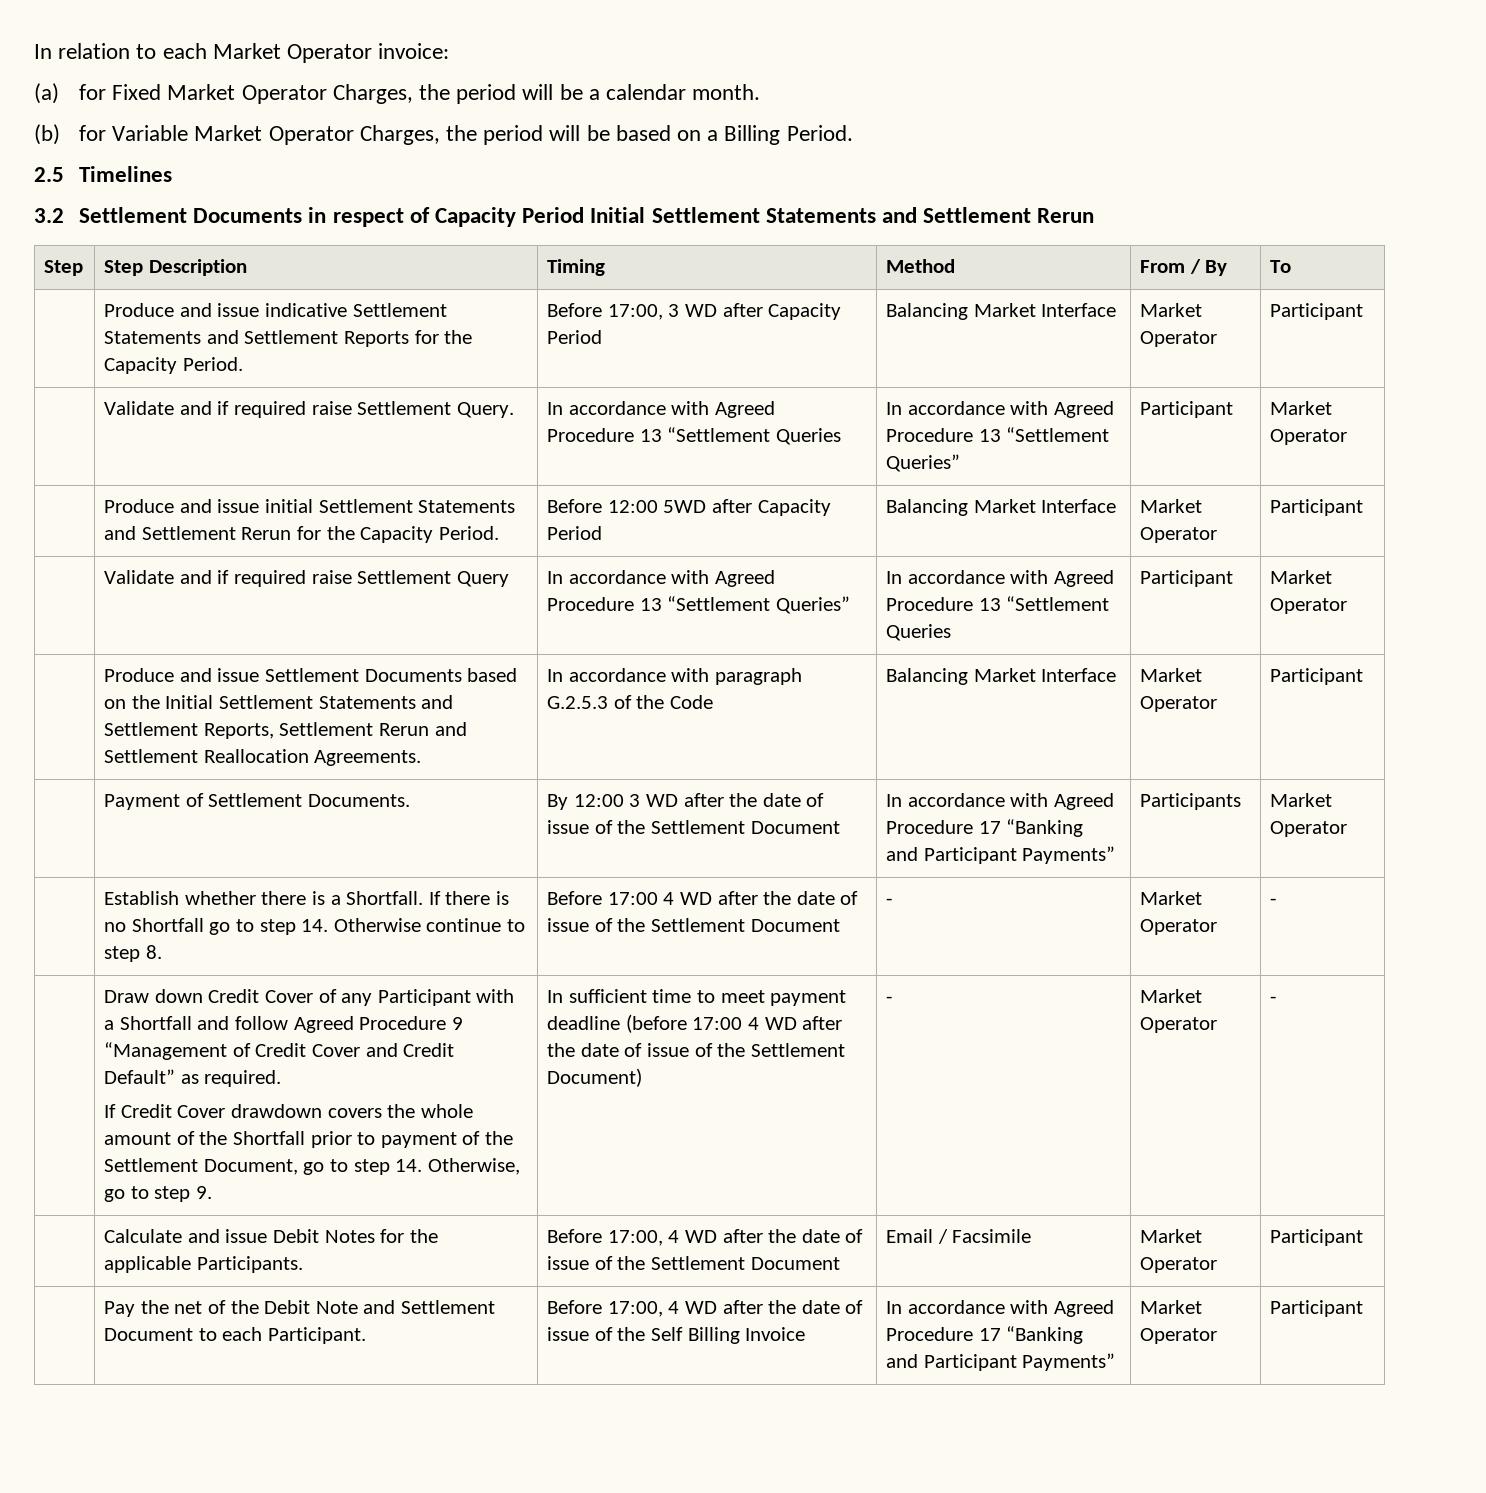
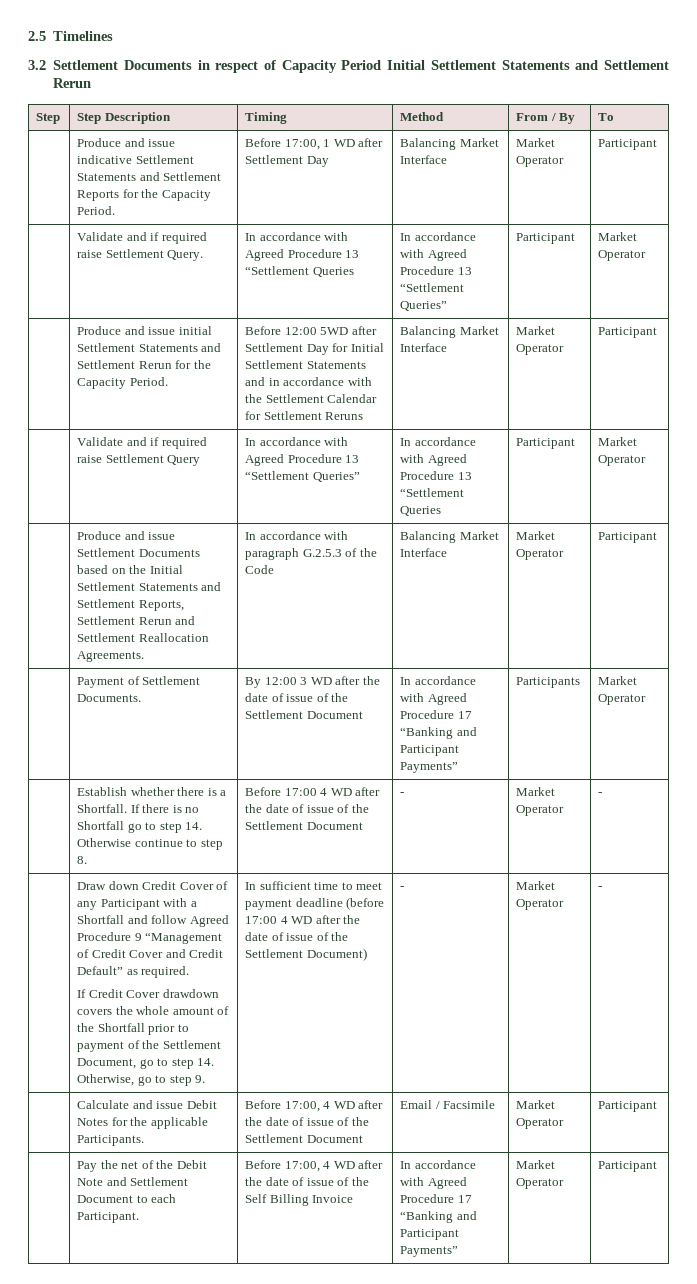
- In relation to each Market Operator invoice:
- (a) for Fixed Market Operator Charges, the period will be a calendar month.
- (b) for Variable Market Operator Charges, the period will be based on a Billing Period.
- | Produce and issue indicative Settlement Statements and Settlement Reports for the Capacity Period. | Before 17:00, 3 WD after Capacity Period | Balancing Market Interface | Market Operator | Participant
+ | Produce and issue indicative Settlement Statements and Settlement Reports for the Capacity Period. | Before 17:00, 1 WD after Settlement Day | Balancing Market Interface | Market Operator | Participant
- | Produce and issue initial Settlement Statements and Settlement Rerun for the Capacity Period. | Before 12:00 5WD after Capacity Period | Balancing Market Interface | Market Operator | Participant
+ | Produce and issue initial Settlement Statements and Settlement Rerun for the Capacity Period. | Before 12:00 5WD after Settlement Day for Initial Settlement Statements and in accordance with the Settlement Calendar for Settlement Reruns | Balancing Market Interface | Market Operator | Participant

